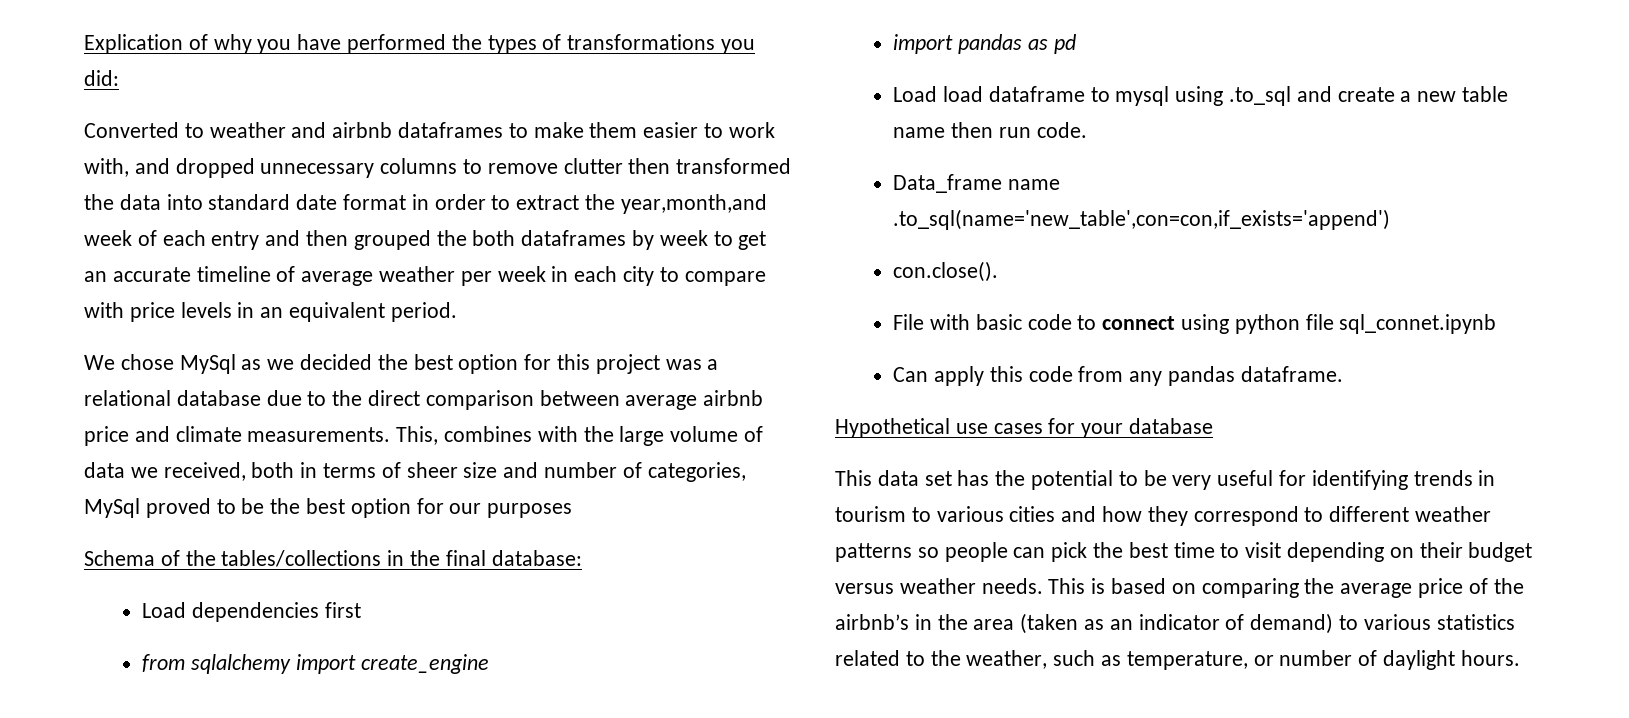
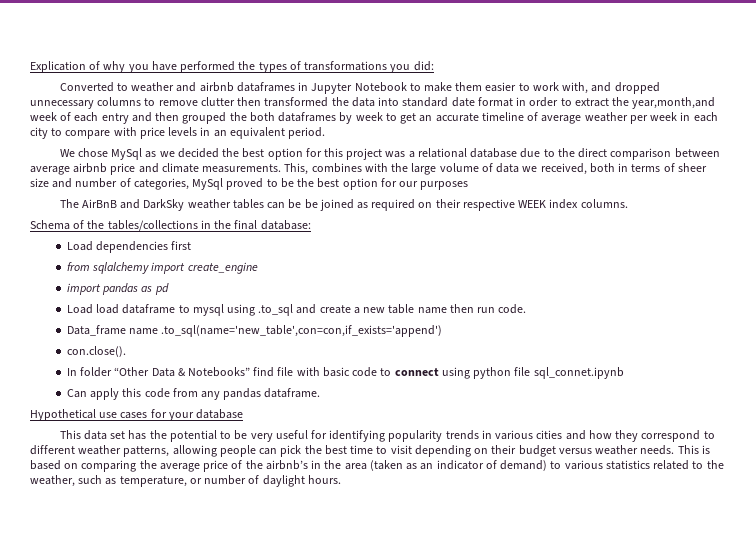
- Converted to weather and airbnb dataframes to make them easier to work with, and dropped unnecessary columns to remove clutter then transformed the data into standard date format in order to extract the year,month,and week of each entry and then grouped the both dataframes by week to get an accurate timeline of average weather per week in each city to compare with price levels in an equivalent period.
+ Converted to weather and airbnb dataframes in Jupyter Notebook to make them easier to work with, and dropped unnecessary columns to remove clutter then transformed the data into standard date format in order to extract the year,month,and week of each entry and then grouped the both dataframes by week to get an accurate timeline of average weather per week in each city to compare with price levels in an equivalent period.
+ The AirBnB and DarkSky weather tables can be be joined as required on their respective WEEK index columns.
- File with basic code to connect using python file sql_connet.ipynb
+ In folder “Other Data & Notebooks” find file with basic code to connect using python file sql_connet.ipynb
- This data set has the potential to be very useful for identifying trends in tourism to various cities and how they correspond to different weather patterns so people can pick the best time to visit depending on their budget versus weather needs.
+ This data set has the potential to be very useful for identifying popularity trends in various cities and how they correspond to different weather patterns, allowing people can pick the best time to visit depending on their budget versus weather needs.

